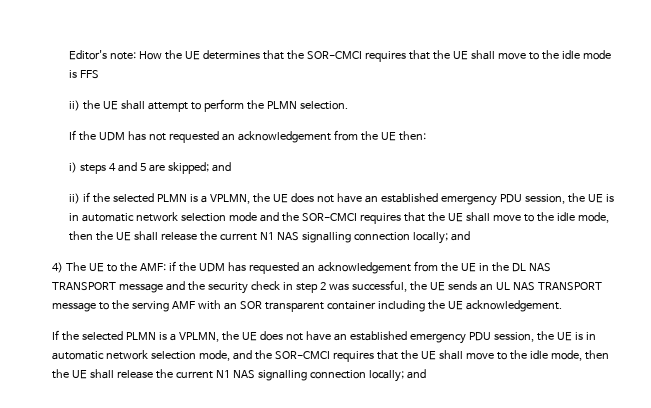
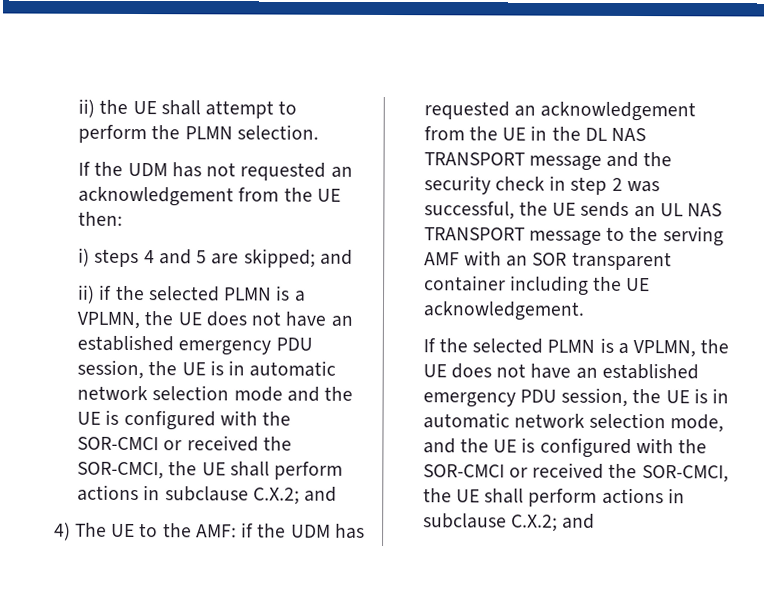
- Editor's note: How the UE determines that the SOR-CMCI requires that the UE shall move to the idle mode is FFS
- ii) if the selected PLMN is a VPLMN, the UE does not have an established emergency PDU session, the UE is in automatic network selection mode and the SOR-CMCI requires that the UE shall move to the idle mode, then the UE shall release the current N1 NAS signalling connection locally; and
+ ii) if the selected PLMN is a VPLMN, the UE does not have an established emergency PDU session, the UE is in automatic network selection mode and the UE is configured with the SOR-CMCI or received the SOR-CMCI, the UE shall perform actions in subclause C.X.2; and
- If the selected PLMN is a VPLMN, the UE does not have an established emergency PDU session, the UE is in automatic network selection mode, and the SOR-CMCI requires that the UE shall move to the idle mode, then the UE shall release the current N1 NAS signalling connection locally; and
+ If the selected PLMN is a VPLMN, the UE does not have an established emergency PDU session, the UE is in automatic network selection mode, and the UE is configured with the SOR-CMCI or received the SOR-CMCI, the UE shall perform actions in subclause C.X.2; and

